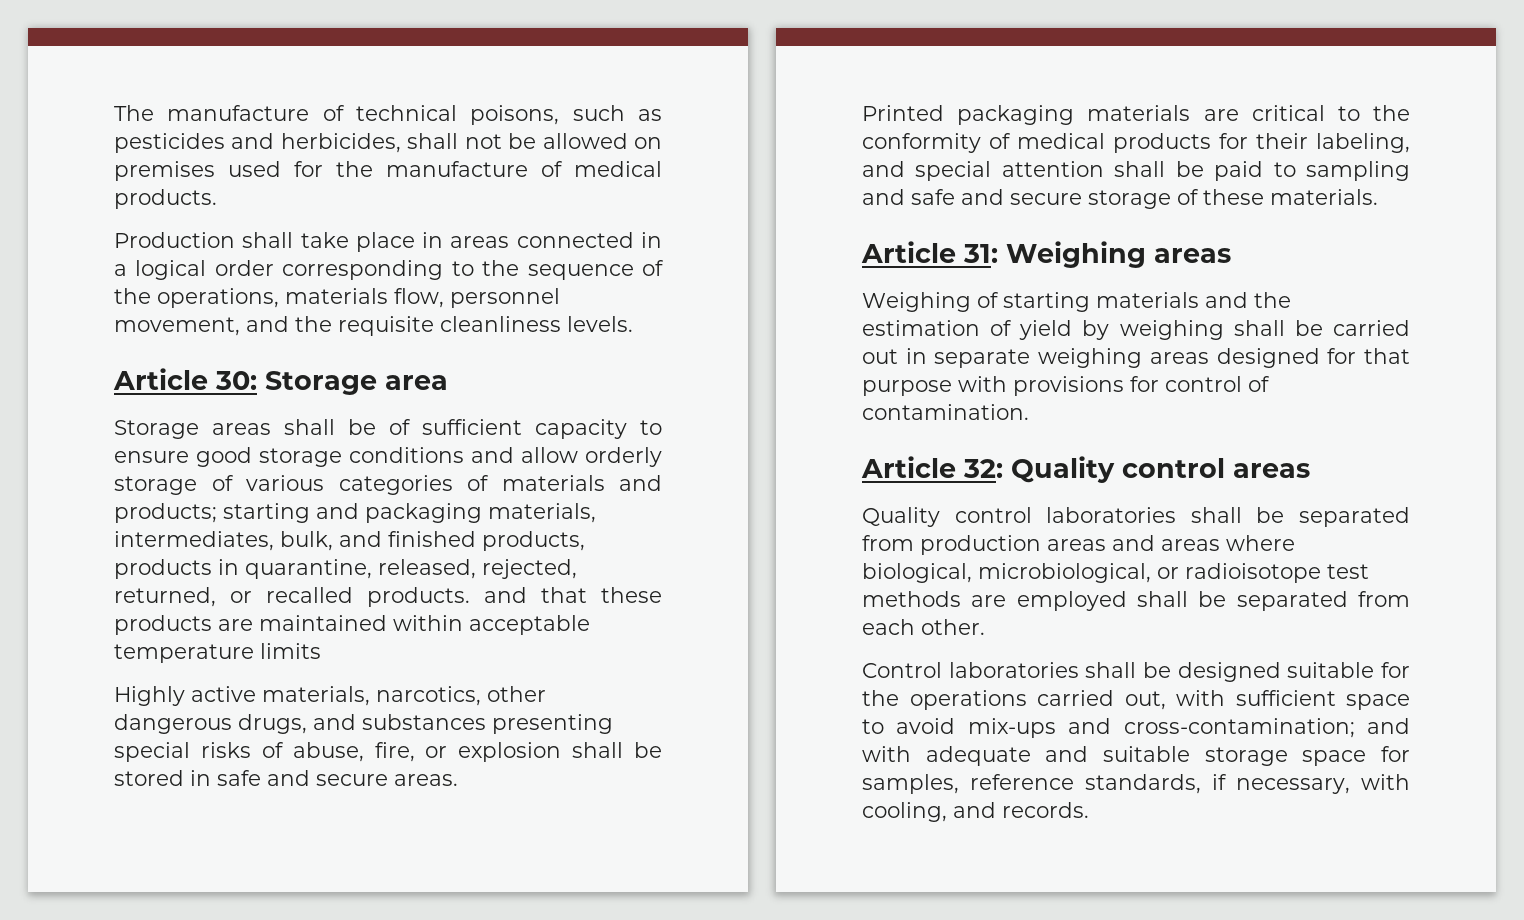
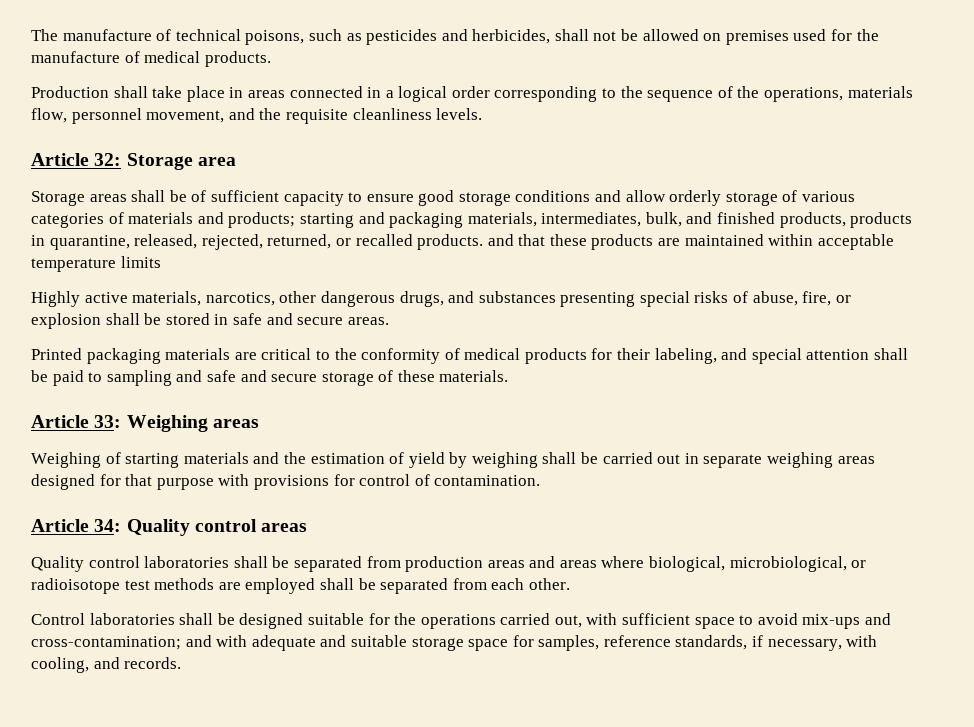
- Article 30: Storage area
+ Article 32: Storage area
- Article 31: Weighing areas
+ Article 33: Weighing areas
- Article 32: Quality control areas
+ Article 34: Quality control areas

